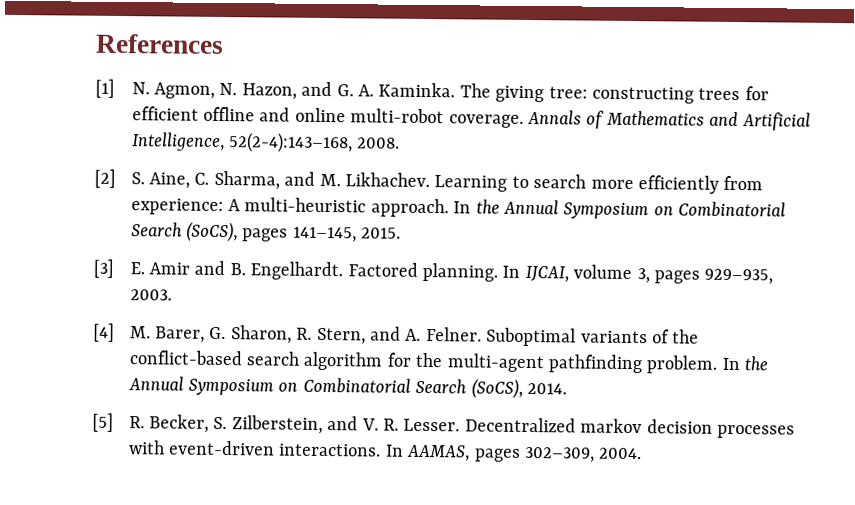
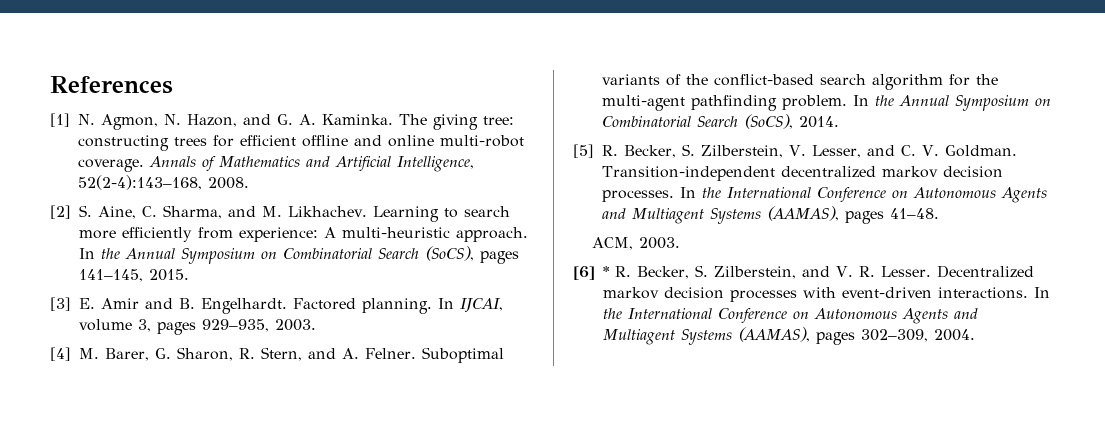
- [5] R. Becker, S. Zilberstein, and V. R. Lesser.
+ [5] R. Becker, S. Zilberstein, V. Lesser, and C. V. Goldman. Transition-independent decentralized markov decision processes. In the International Conference on Autonomous Agents and Multiagent Systems (AAMAS), pages 41–48.
+ ACM, 2003.
+ [6] * R. Becker, S. Zilberstein, and V. R. Lesser.
- In AAMAS, pages 302–309, 2004.
+ In the International Conference on Autonomous Agents and Multiagent Systems (AAMAS), pages 302–309, 2004.

